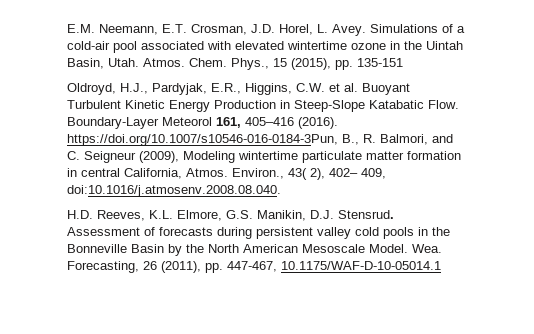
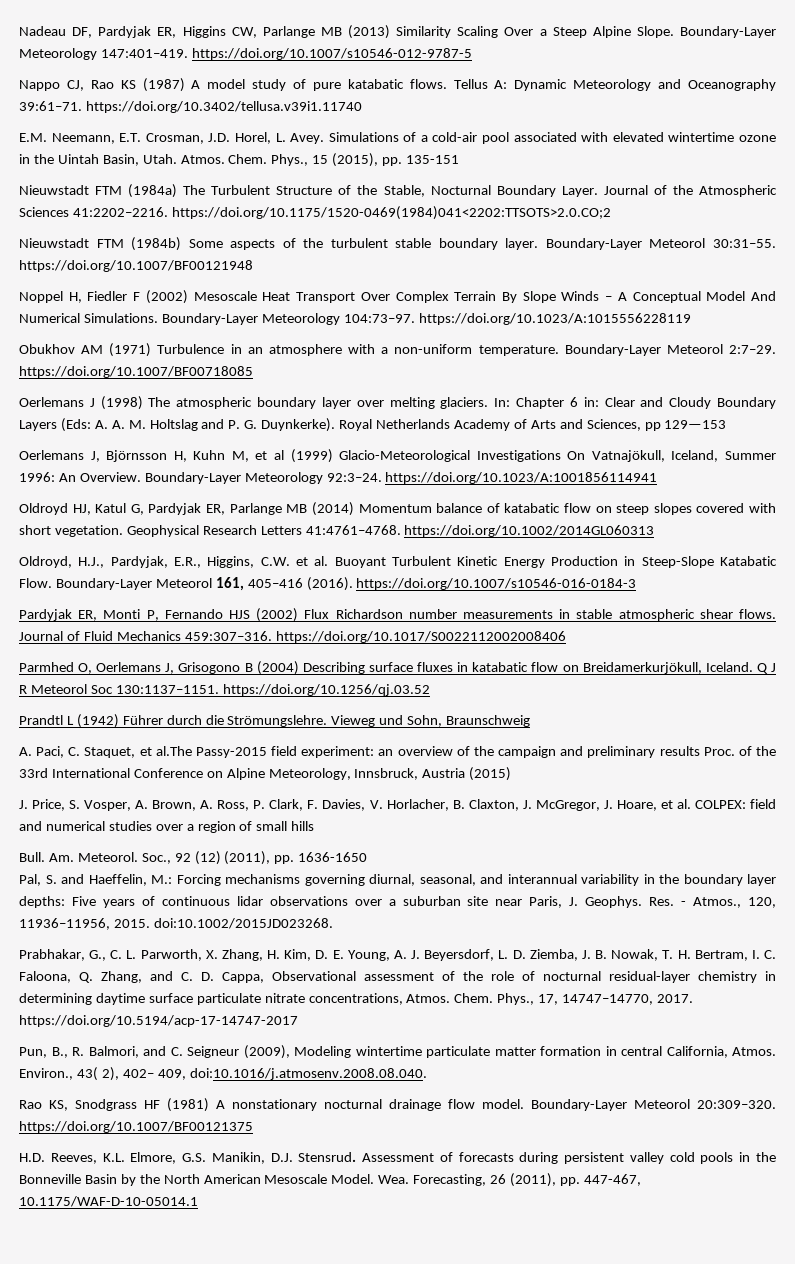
+ Nadeau DF, Pardyjak ER, Higgins CW, Parlange MB (2013) Similarity Scaling Over a Steep Alpine Slope. Boundary-Layer Meteorology 147:401–419. https://doi.org/10.1007/s10546-012-9787-5
+ Nappo CJ, Rao KS (1987) A model study of pure katabatic flows. Tellus A: Dynamic Meteorology and Oceanography 39:61–71. https://doi.org/10.3402/tellusa.v39i1.11740
+ Nieuwstadt FTM (1984a) The Turbulent Structure of the Stable, Nocturnal Boundary Layer. Journal of the Atmospheric Sciences 41:2202–2216. https://doi.org/10.1175/1520-0469(1984)041<2202:TTSOTS>2.0.CO;2
+ Nieuwstadt FTM (1984b) Some aspects of the turbulent stable boundary layer. Boundary-Layer Meteorol 30:31–55. https://doi.org/10.1007/BF00121948
+ Noppel H, Fiedler F (2002) Mesoscale Heat Transport Over Complex Terrain By Slope Winds – A Conceptual Model And Numerical Simulations. Boundary-Layer Meteorology 104:73–97. https://doi.org/10.1023/A:1015556228119
+ Obukhov AM (1971) Turbulence in an atmosphere with a non-uniform temperature. Boundary-Layer Meteorol 2:7–29. https://doi.org/10.1007/BF00718085
+ Oerlemans J (1998) The atmospheric boundary layer over melting glaciers. In: Chapter 6 in: Clear and Cloudy Boundary Layers (Eds: A. A. M. Holtslag and P. G. Duynkerke). Royal Netherlands Academy of Arts and Sciences, pp 129—153
+ Oerlemans J, Björnsson H, Kuhn M, et al (1999) Glacio-Meteorological Investigations On Vatnajökull, Iceland, Summer 1996: An Overview. Boundary-Layer Meteorology 92:3–24. https://doi.org/10.1023/A:1001856114941
+ Oldroyd HJ, Katul G, Pardyjak ER, Parlange MB (2014) Momentum balance of katabatic flow on steep slopes covered with short vegetation. Geophysical Research Letters 41:4761–4768. https://doi.org/10.1002/2014GL060313
- Boundary-Layer Meteorol 161, 405–416 (2016). https://doi.org/10.1007/s10546-016-0184-3Pun, B., R. Balmori, and C. Seigneur (2009), Modeling wintertime particulate matter formation in central California, Atmos.
+ Boundary-Layer Meteorol 161, 405–416 (2016). https://doi.org/10.1007/s10546-016-0184-3
+ Pardyjak ER, Monti P, Fernando HJS (2002) Flux Richardson number measurements in stable atmospheric shear flows. Journal of Fluid Mechanics 459:307–316. https://doi.org/10.1017/S0022112002008406
+ Parmhed O, Oerlemans J, Grisogono B (2004) Describing surface fluxes in katabatic flow on Breidamerkurjökull, Iceland. Q J R Meteorol Soc 130:1137–1151. https://doi.org/10.1256/qj.03.52
+ Prandtl L (1942) Führer durch die Strömungslehre. Vieweg und Sohn, Braunschweig
+ A. Paci, C. Staquet, et al.The Passy-2015 field experiment: an overview of the campaign and preliminary results Proc. of the 33rd International Conference on Alpine Meteorology, Innsbruck, Austria (2015)
+ J. Price, S. Vosper, A. Brown, A. Ross, P. Clark, F. Davies, V. Horlacher, B. Claxton, J. McGregor, J. Hoare, et al. COLPEX: field and numerical studies over a region of small hills
+ Bull. Am. Meteorol. Soc., 92 (12) (2011), pp. 1636-1650
+ Pal, S. and Haeffelin, M.: Forcing mechanisms governing diurnal, seasonal, and interannual variability in the boundary layer depths: Five years of continuous lidar observations over a suburban site near Paris, J. Geophys. Res. - Atmos., 120, 11936–11956, 2015. doi:10.1002/2015JD023268.
+ Prabhakar, G., C. L. Parworth, X. Zhang, H. Kim, D. E. Young, A. J. Beyersdorf, L. D. Ziemba, J. B. Nowak, T. H. Bertram, I. C. Faloona, Q. Zhang, and C. D. Cappa, Observational assessment of the role of nocturnal residual-layer chemistry in determining daytime surface particulate nitrate concentrations, Atmos. Chem. Phys., 17, 14747–14770, 2017. https://doi.org/10.5194/acp-17-14747-2017
+ Pun, B., R. Balmori, and C. Seigneur (2009), Modeling wintertime particulate matter formation in central California, Atmos.
+ Rao KS, Snodgrass HF (1981) A nonstationary nocturnal drainage flow model. Boundary-Layer Meteorol 20:309–320. https://doi.org/10.1007/BF00121375

